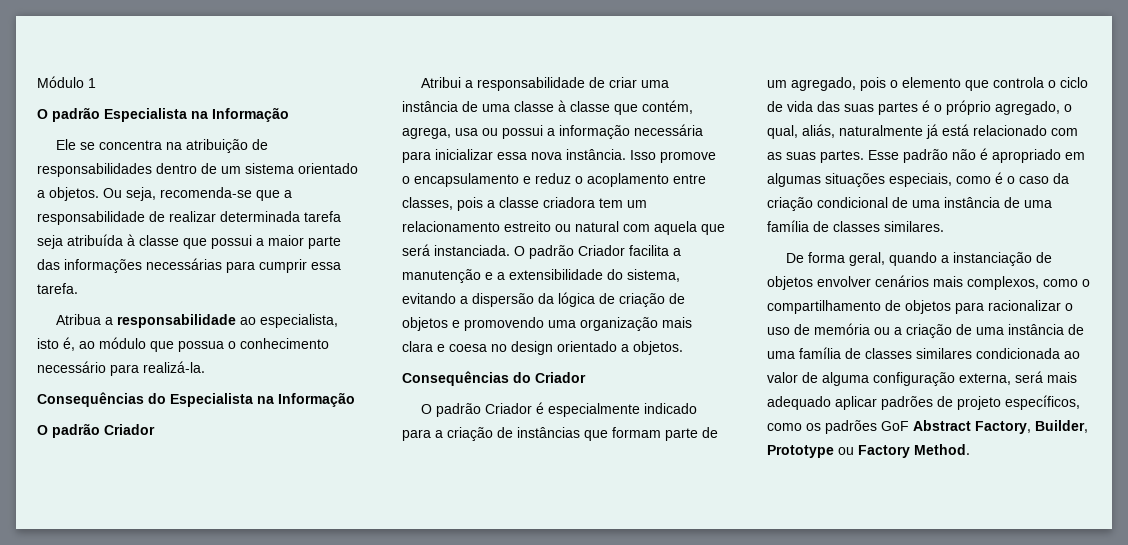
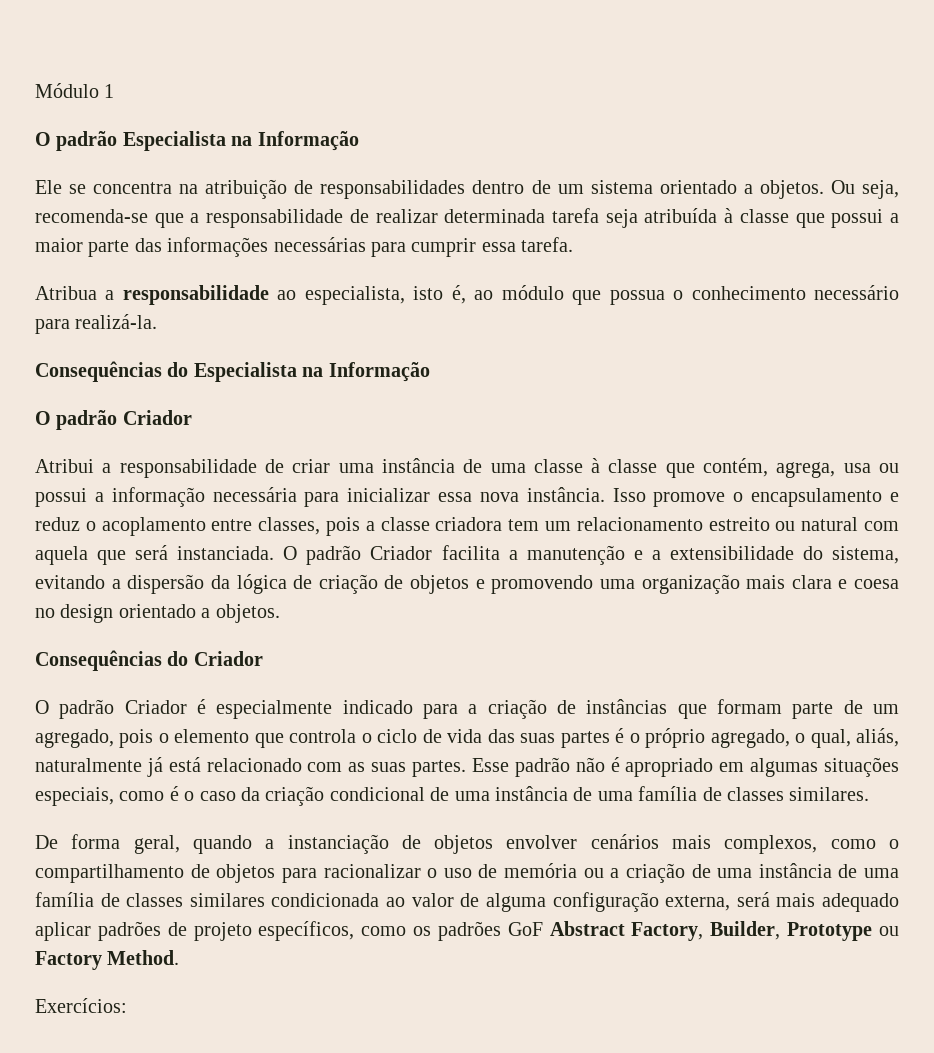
+ Exercícios:

